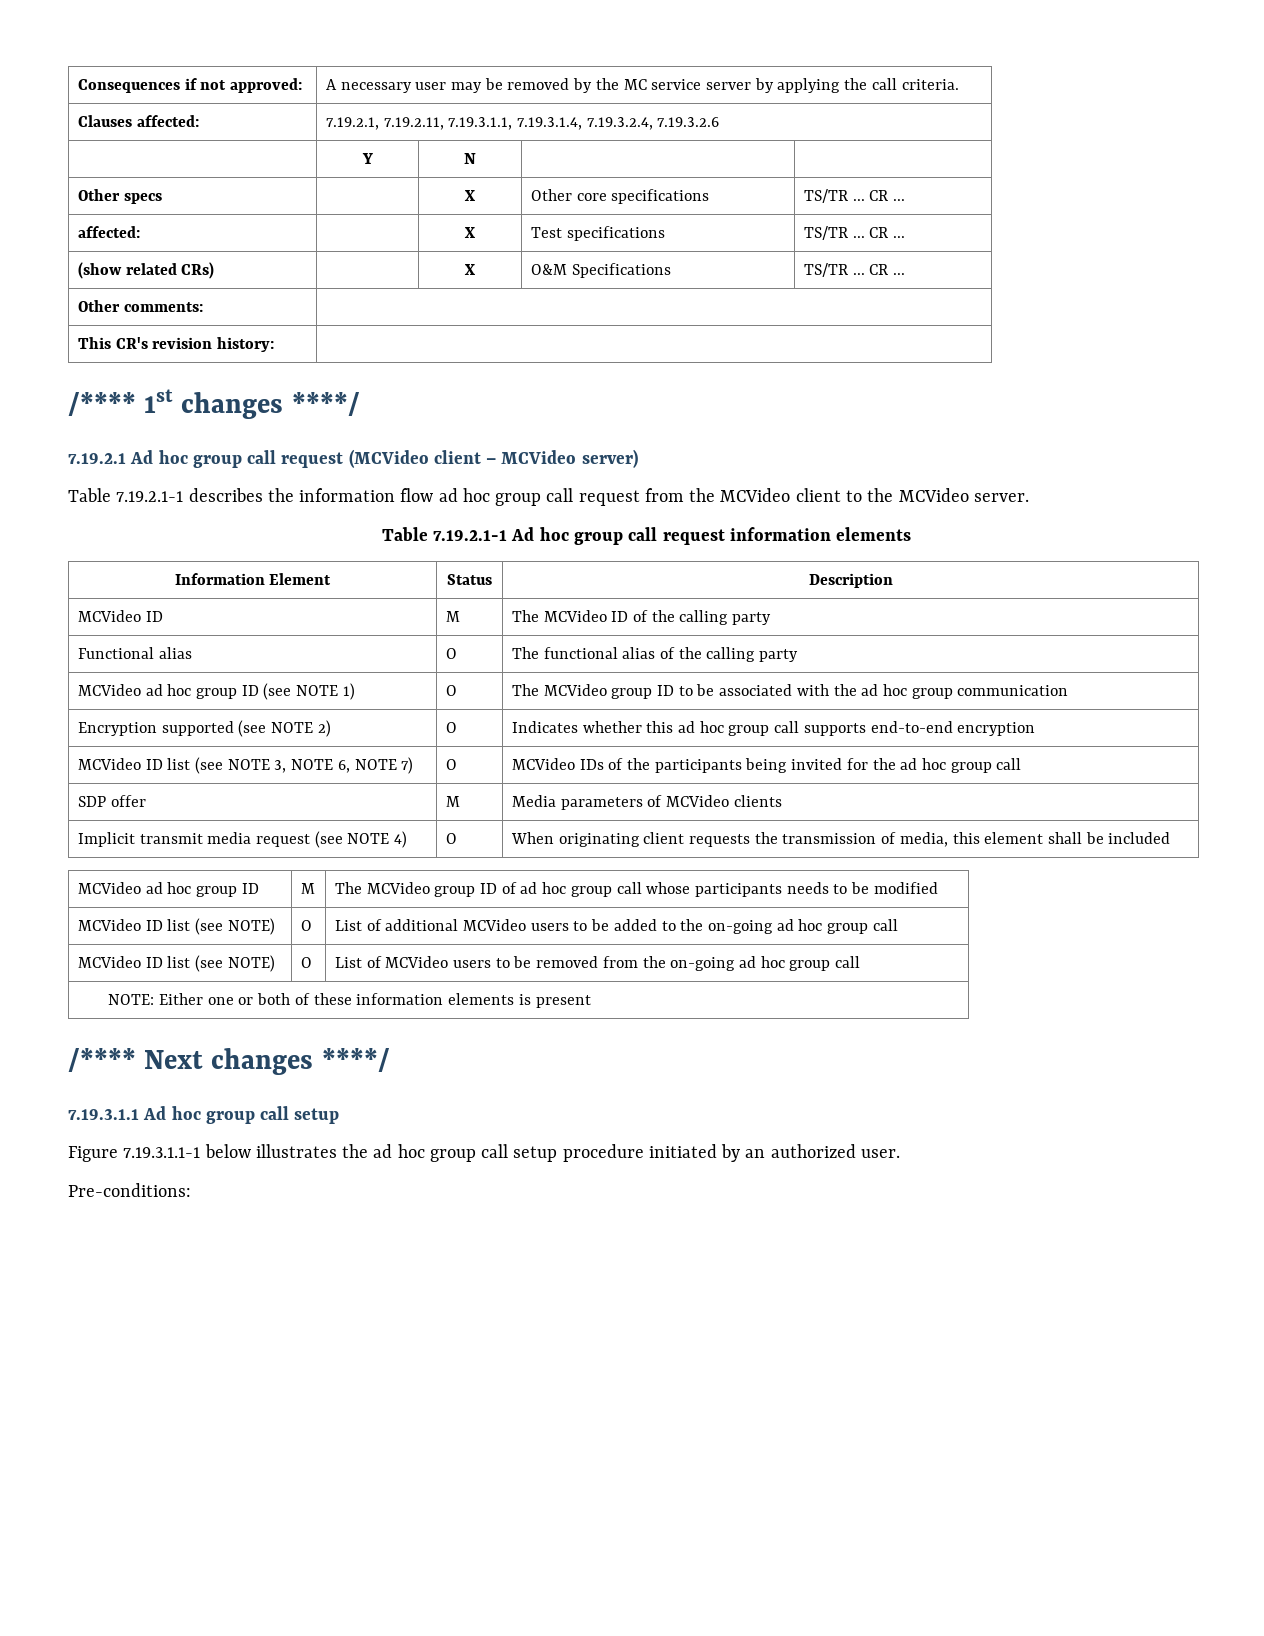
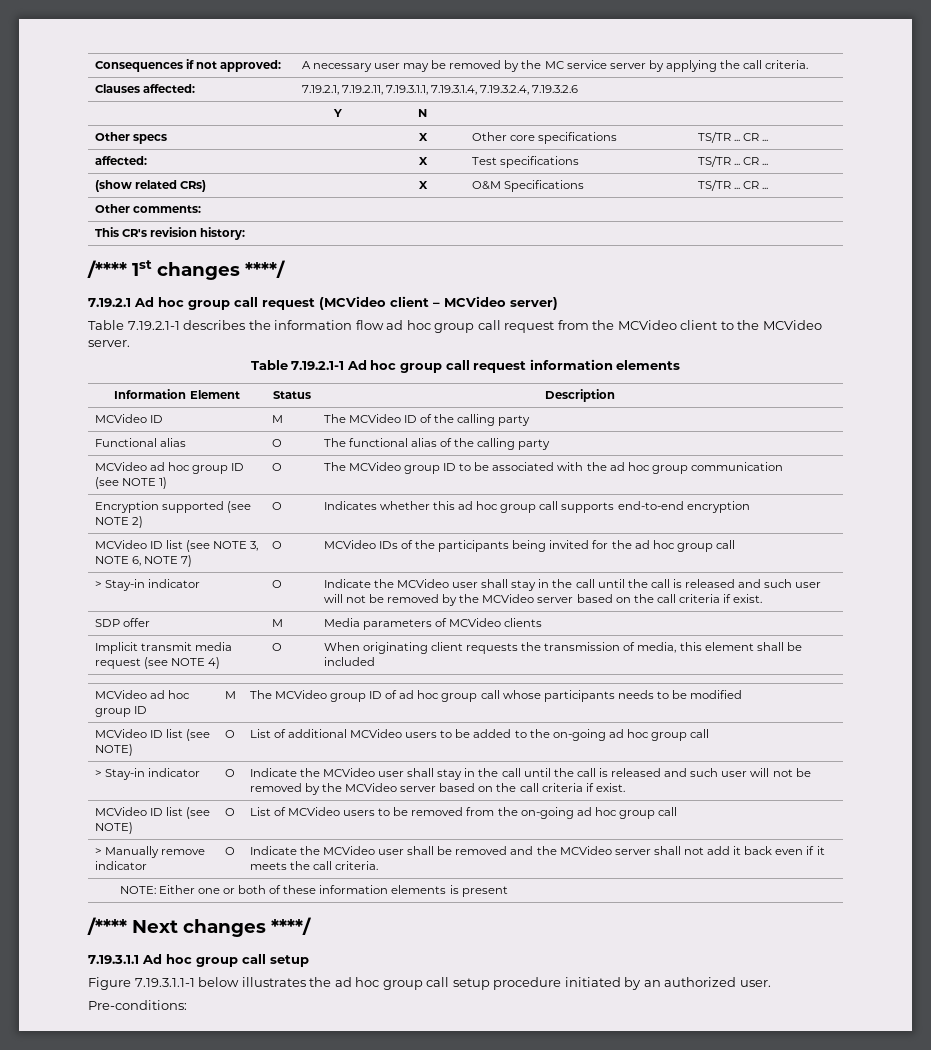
  MCVideo ID list (see NOTE 3, NOTE 6, NOTE 7) | O | MCVideo IDs of the participants being invited for the ad hoc group call
+ > Stay-in indicator | O | Indicate the MCVideo user shall stay in the call until the call is released and such user will not be removed by the MCVideo server based on the call criteria if exist.
  MCVideo ID list (see NOTE) | O | List of additional MCVideo users to be added to the on-going ad hoc group call
+ > Stay-in indicator | O | Indicate the MCVideo user shall stay in the call until the call is released and such user will not be removed by the MCVideo server based on the call criteria if exist.
+ > Manually remove indicator | O | Indicate the MCVideo user shall be removed and the MCVideo server shall not add it back even if it meets the call criteria.

